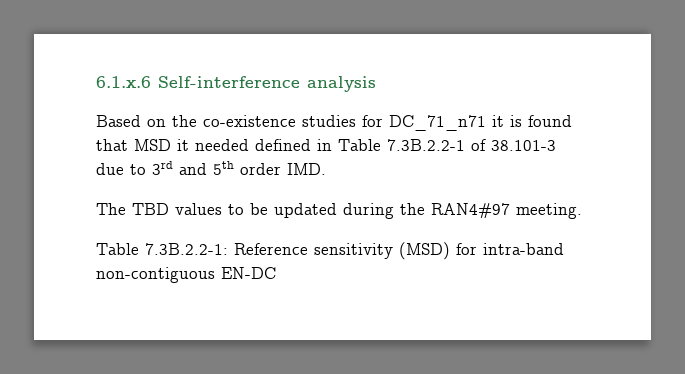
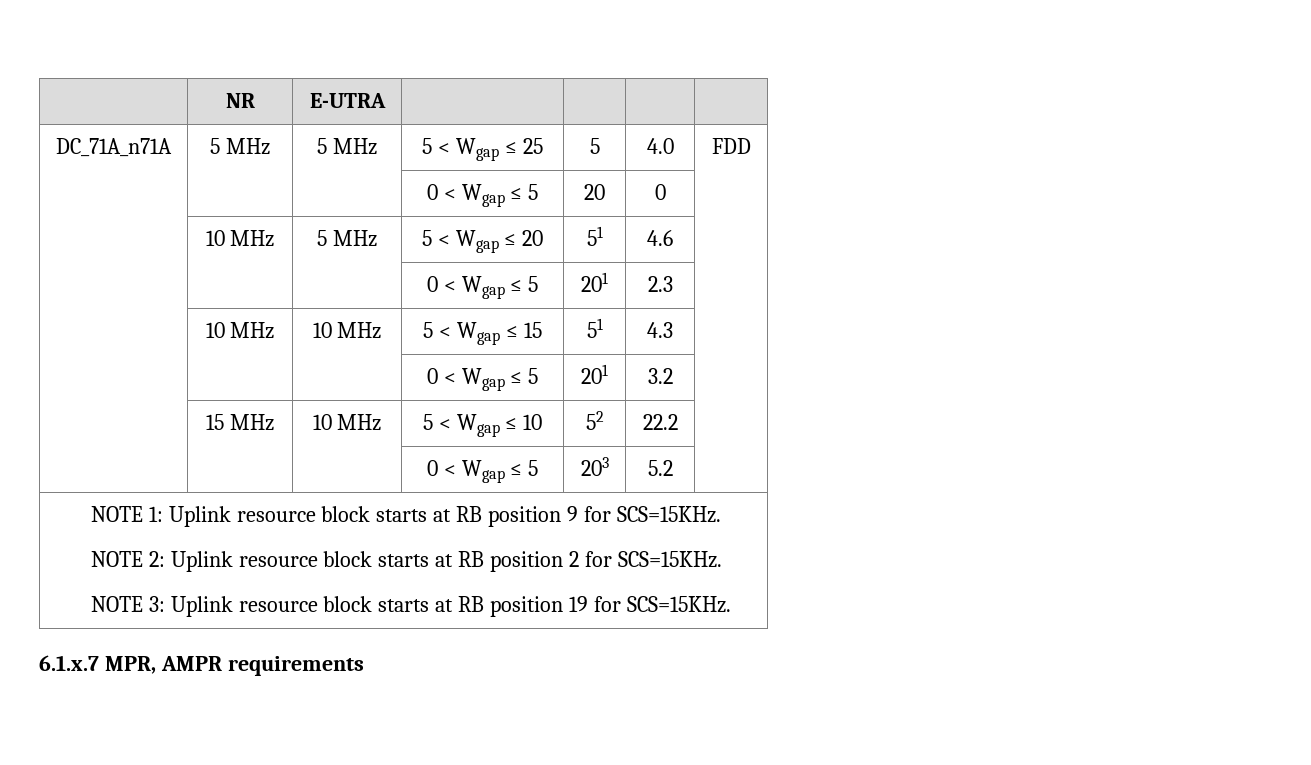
- 6.1.x.6 Self-interference analysis
- Based on the co-existence studies for DC_71_n71 it is found that MSD it needed defined in Table 7.3B.2.2-1 of 38.101-3 due to 3rd and 5th order IMD.
- The TBD values to be updated during the RAN4#97 meeting.
- Table 7.3B.2.2-1: Reference sensitivity (MSD) for intra-band non-contiguous EN-DC
+ | NR | E-UTRA | | | |
+ DC_71A_n71A | 5 MHz | 5 MHz | 5 < Wgap ≤ 25 | 5 | 4.0 | FDD
+ | | | 0 < Wgap ≤ 5 | 20 | 0 |
+ | 10 MHz | 5 MHz | 5 < Wgap ≤ 20 | 51 | 4.6 |
+ | | | 0 < Wgap ≤ 5 | 201 | 2.3 |
+ | 10 MHz | 10 MHz | 5 < Wgap ≤ 15 | 51 | 4.3 |
+ | | | 0 < Wgap ≤ 5 | 201 | 3.2 |
+ | 15 MHz | 10 MHz | 5 < Wgap ≤ 10 | 52 | 22.2 |
+ | | | 0 < Wgap ≤ 5 | 203 | 5.2 |
+ NOTE 1: Uplink resource block starts at RB position 9 for SCS=15KHz.
+ NOTE 2: Uplink resource block starts at RB position 2 for SCS=15KHz.
+ NOTE 3: Uplink resource block starts at RB position 19 for SCS=15KHz.
+ 6.1.x.7 MPR, AMPR requirements

